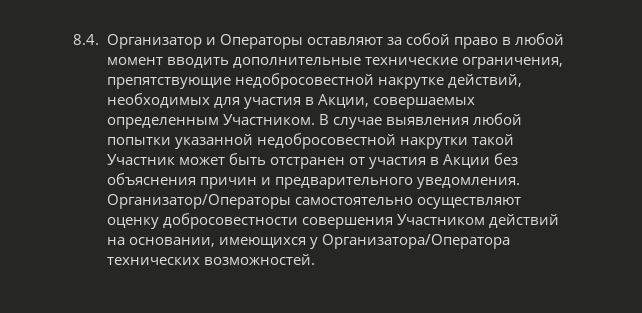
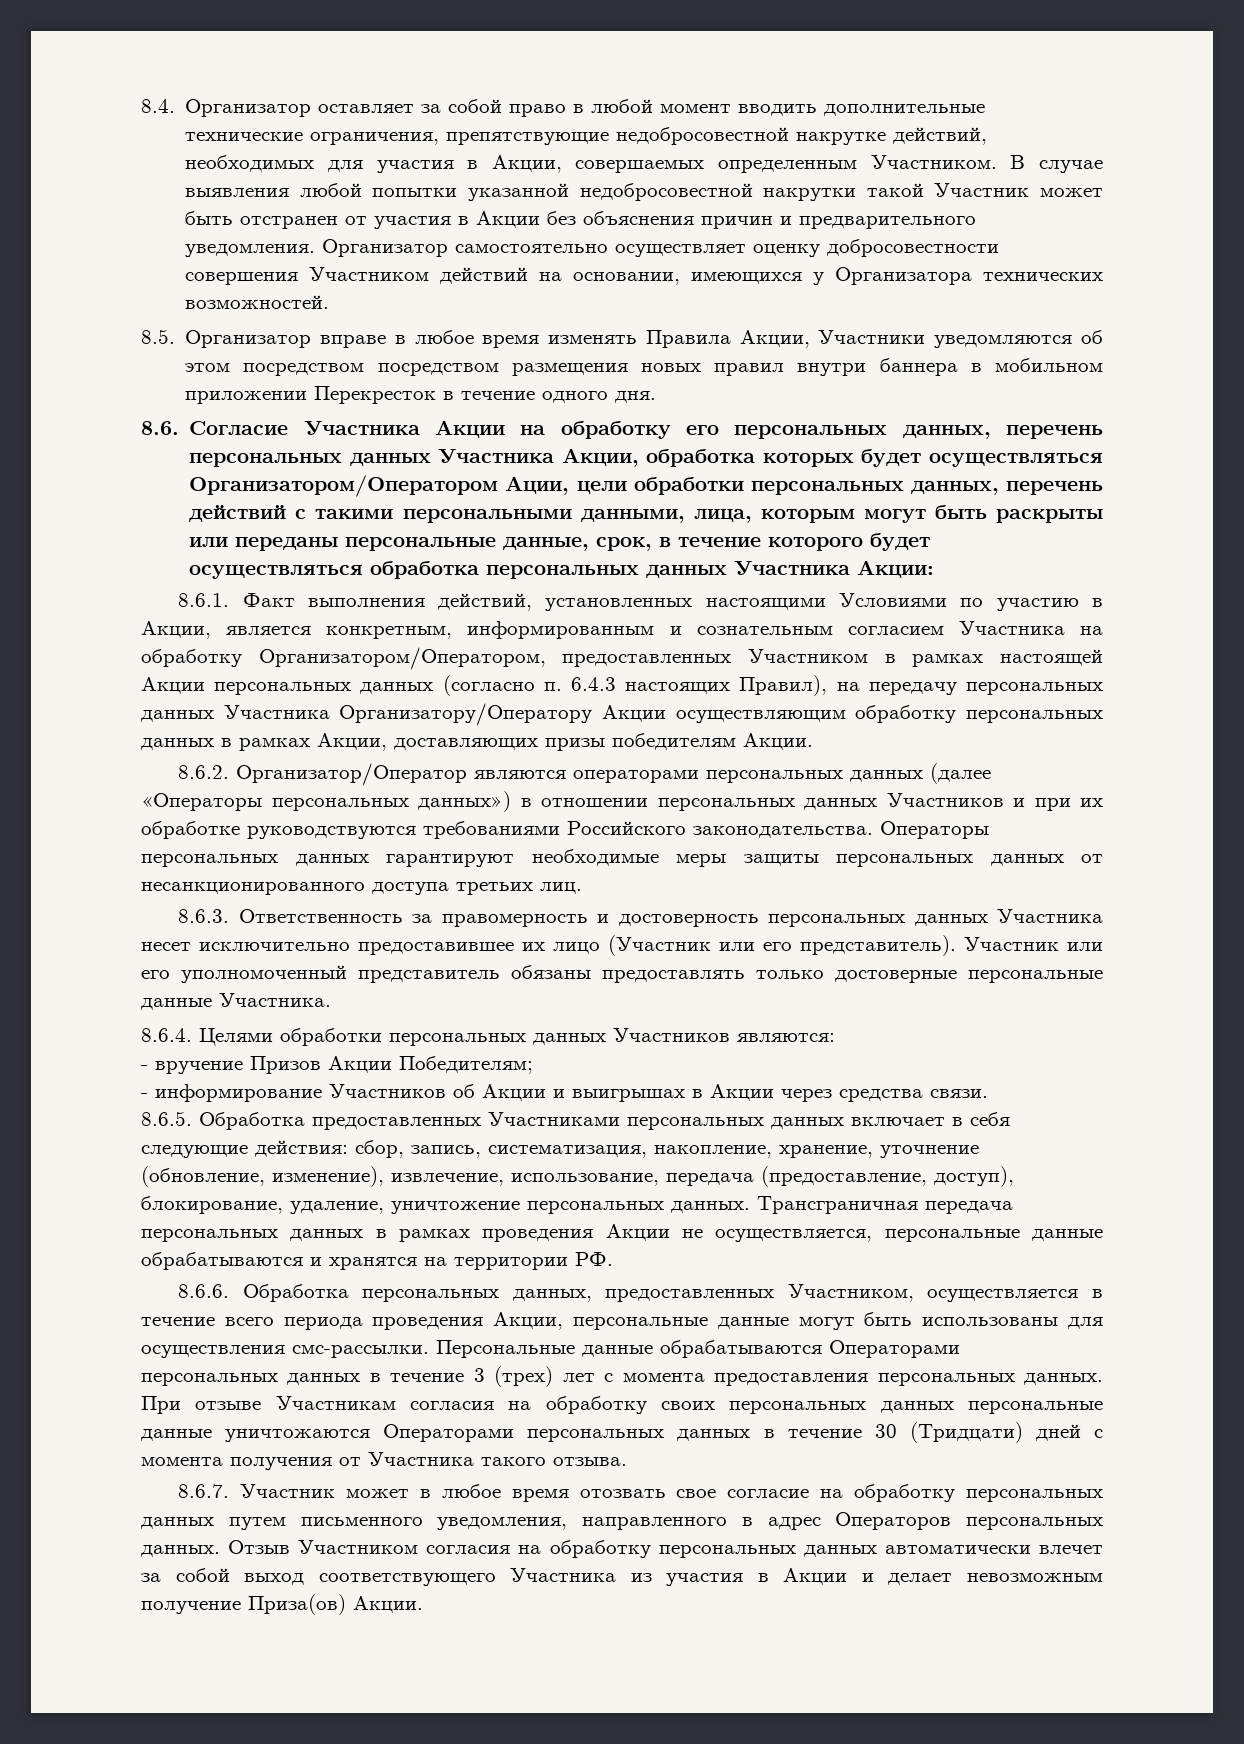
- 8.4. Организатор и Операторы оставляют за собой право в любой момент вводить дополнительные технические ограничения, препятствующие недобросовестной накрутке действий, необходимых для участия в Акции, совершаемых определенным Участником.
+ 8.4. Организатор оставляет за собой право в любой момент вводить дополнительные технические ограничения, препятствующие недобросовестной накрутке действий, необходимых для участия в Акции, совершаемых определенным Участником.
- Организатор/Операторы самостоятельно осуществляют оценку добросовестности совершения Участником действий на основании, имеющихся у Организатора/Оператора технических возможностей.
+ Организатор самостоятельно осуществляет оценку добросовестности совершения Участником действий на основании, имеющихся у Организатора технических возможностей.
+ 8.5. Организатор вправе в любое время изменять Правила Акции, Участники уведомляются об этом посредством посредством размещения новых правил внутри баннера в мобильном приложении Перекресток в течение одного дня.
+ 8.6. Согласие Участника Акции на обработку его персональных данных, перечень персональных данных Участника Акции, обработка которых будет осуществляться Организатором/Оператором Ации, цели обработки персональных данных, перечень действий с такими персональными данными, лица, которым могут быть раскрыты или переданы персональные данные, срок, в течение которого будет осуществляться обработка персональных данных Участника Акции:
+ 8.6.1. Факт выполнения действий, установленных настоящими Условиями по участию в Акции, является конкретным, информированным и сознательным согласием Участника на обработку Организатором/Оператором, предоставленных Участником в рамках настоящей Акции персональных данных (согласно п. 6.4.3 настоящих Правил), на передачу персональных данных Участника Организатору/Оператору Акции осуществляющим обработку персональных данных в рамках Акции, доставляющих призы победителям Акции.
+ 8.6.2. Организатор/Оператор являются операторами персональных данных (далее «Операторы персональных данных») в отношении персональных данных Участников и при их обработке руководствуются требованиями Российского законодательства. Операторы персональных данных гарантируют необходимые меры защиты персональных данных от несанкционированного доступа третьих лиц.
+ 8.6.3. Ответственность за правомерность и достоверность персональных данных Участника несет исключительно предоставившее их лицо (Участник или его представитель). Участник или его уполномоченный представитель обязаны предоставлять только достоверные персональные данные Участника.
+ 8.6.4. Целями обработки персональных данных Участников являются:
+ - вручение Призов Акции Победителям;
+ - информирование Участников об Акции и выигрышах в Акции через средства связи.
+ 8.6.5. Обработка предоставленных Участниками персональных данных включает в себя следующие действия: сбор, запись, систематизация, накопление, хранение, уточнение (обновление, изменение), извлечение, использование, передача (предоставление, доступ), блокирование, удаление, уничтожение персональных данных. Трансграничная передача персональных данных в рамках проведения Акции не осуществляется, персональные данные обрабатываются и хранятся на территории РФ.
+ 8.6.6. Обработка персональных данных, предоставленных Участником, осуществляется в течение всего периода проведения Акции, персональные данные могут быть использованы для осуществления смс-рассылки. Персональные данные обрабатываются Операторами персональных данных в течение 3 (трех) лет с момента предоставления персональных данных. При отзыве Участникам согласия на обработку своих персональных данных персональные данные уничтожаются Операторами персональных данных в течение 30 (Тридцати) дней с момента получения от Участника такого отзыва.
+ 8.6.7. Участник может в любое время отозвать свое согласие на обработку персональных данных путем письменного уведомления, направленного в адрес Операторов персональных данных. Отзыв Участником согласия на обработку персональных данных автоматически влечет за собой выход соответствующего Участника из участия в Акции и делает невозможным получение Приза(ов) Акции.

